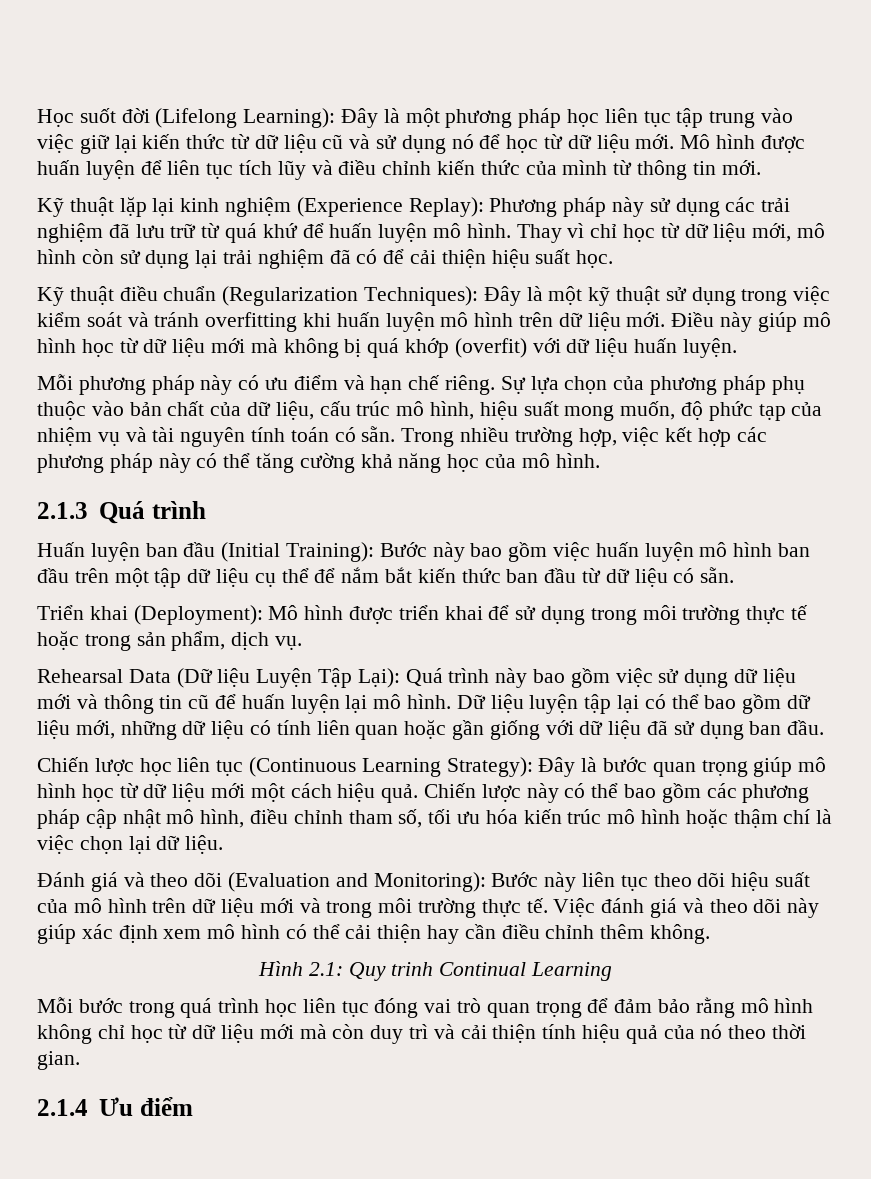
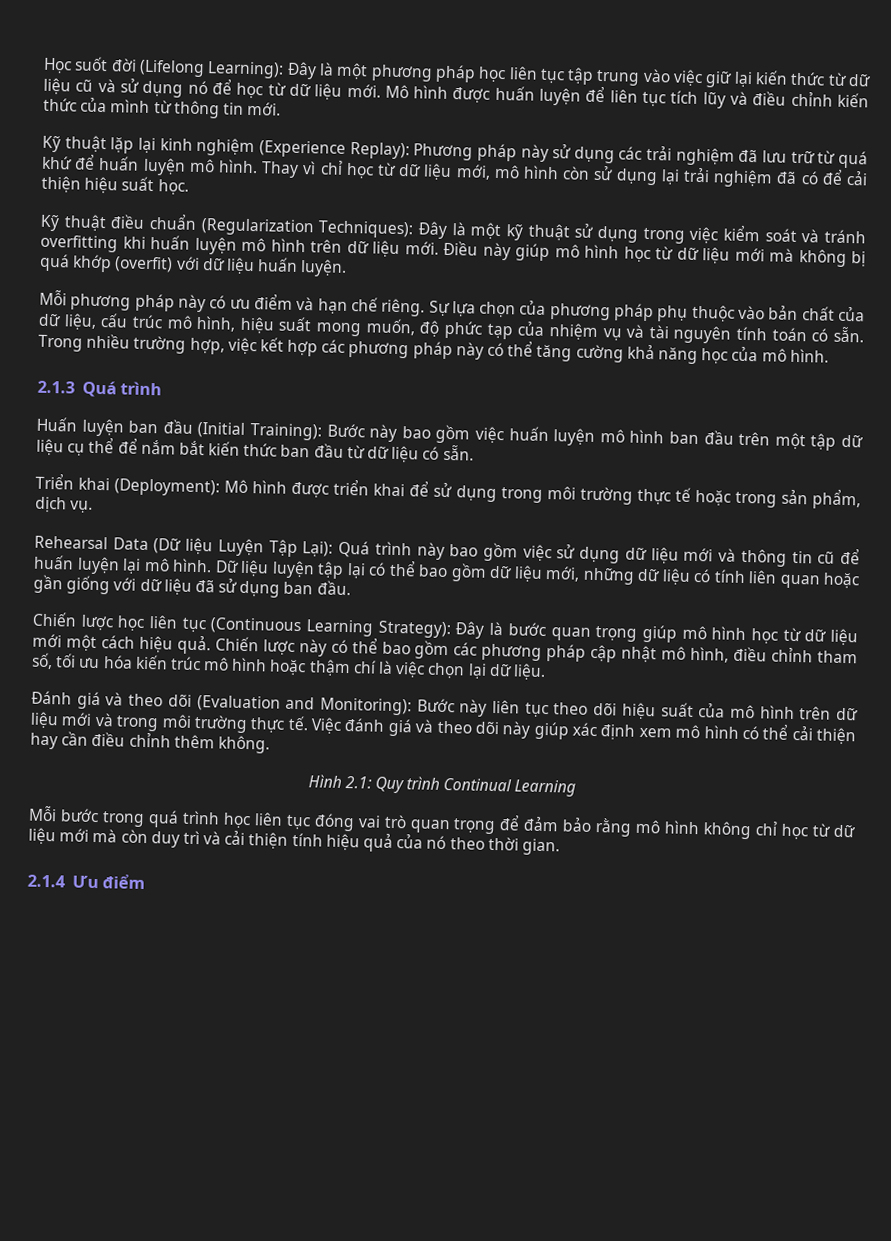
- Hình 2.1: Quy trinh Continual Learning
+ Hình 2.1: Quy trình Continual Learning

